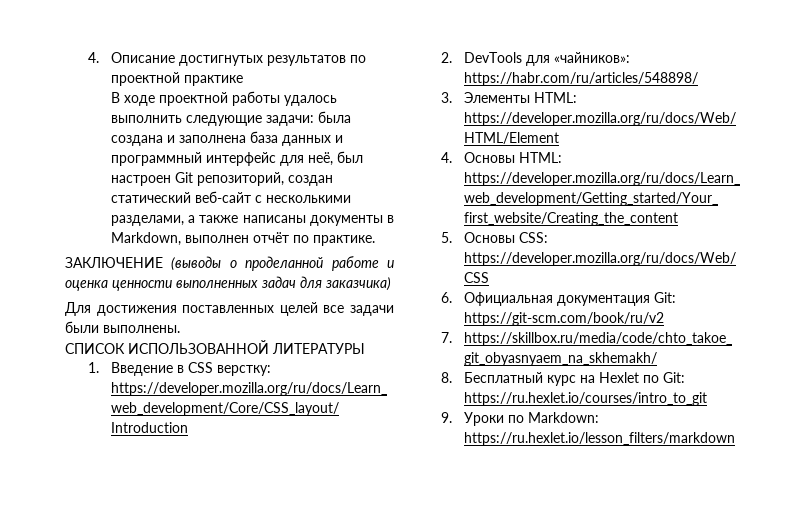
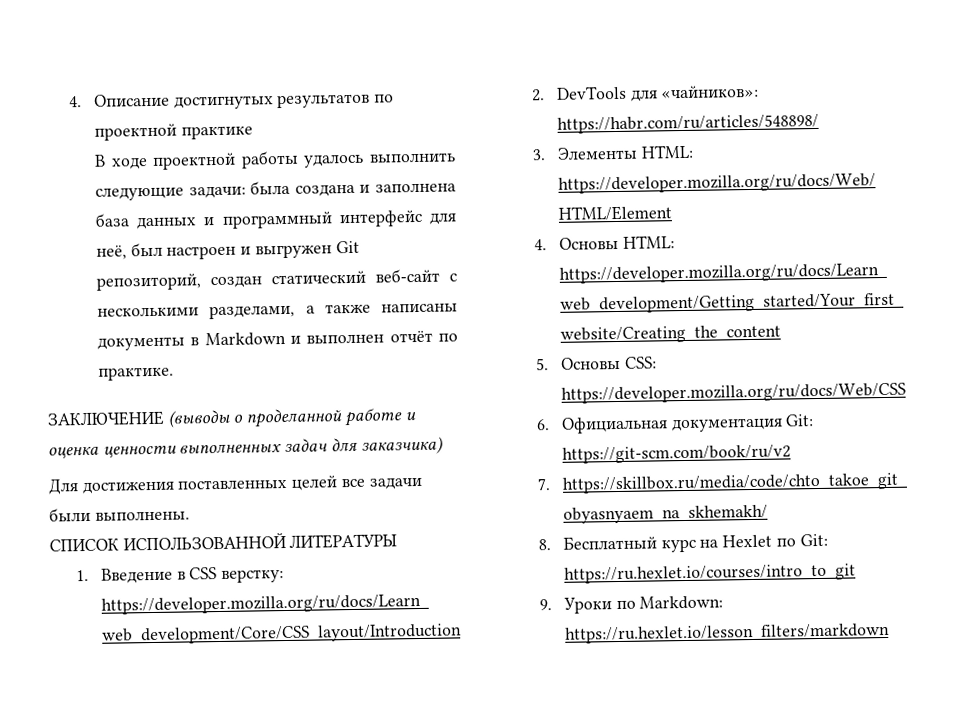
- В ходе проектной работы удалось выполнить следующие задачи: была создана и заполнена база данных и программный интерфейс для неё, был настроен Git репозиторий, создан статический веб-сайт с несколькими разделами, а также написаны документы в Markdown, выполнен отчёт по практике.
+ В ходе проектной работы удалось выполнить следующие задачи: была создана и заполнена база данных и программный интерфейс для неё, был настроен и выгружен Git репозиторий, создан статический веб-сайт с несколькими разделами, а также написаны документы в Markdown и выполнен отчёт по практике.

